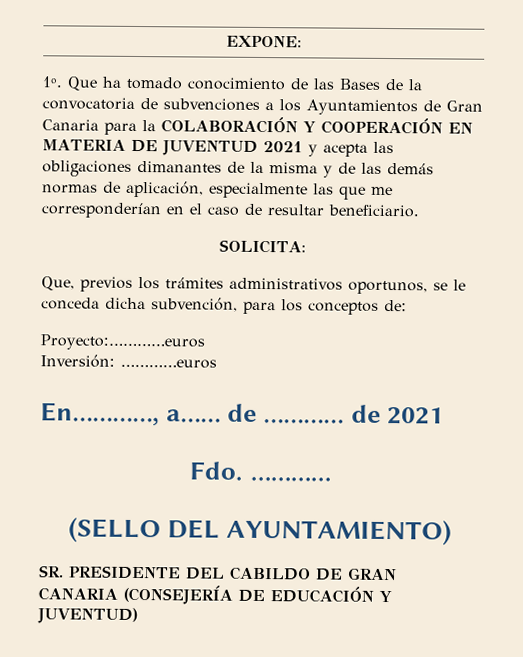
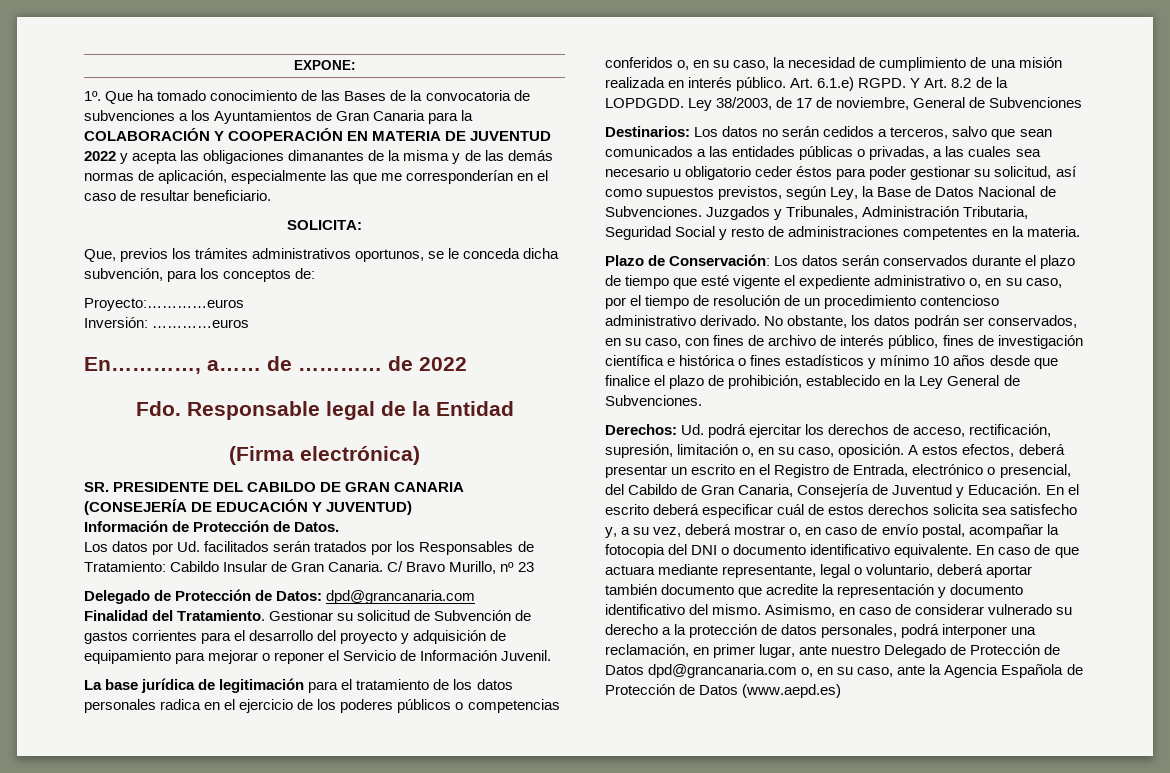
- Que ha tomado conocimiento de las Bases de la convocatoria de subvenciones a los Ayuntamientos de Gran Canaria para la COLABORACIÓN Y COOPERACIÓN EN MATERIA DE JUVENTUD 2021 y acepta las obligaciones dimanantes de la misma y de las demás normas de aplicación, especialmente las que me corresponderían en el caso de resultar beneficiario.
+ Que ha tomado conocimiento de las Bases de la convocatoria de subvenciones a los Ayuntamientos de Gran Canaria para la COLABORACIÓN Y COOPERACIÓN EN MATERIA DE JUVENTUD 2022 y acepta las obligaciones dimanantes de la misma y de las demás normas de aplicación, especialmente las que me corresponderían en el caso de resultar beneficiario.
- En…………, a…… de ………… de 2021
+ En…………, a…… de ………… de 2022
- Fdo. …………
- (SELLO DEL AYUNTAMIENTO)
+ Fdo. Responsable legal de la Entidad
+ (Firma electrónica)
+ Información de Protección de Datos.
+ Los datos por Ud. facilitados serán tratados por los Responsables de Tratamiento: Cabildo Insular de Gran Canaria. C/ Bravo Murillo, nº 23
+ Delegado de Protección de Datos: dpd@grancanaria.com
+ Finalidad del Tratamiento. Gestionar su solicitud de Subvención de gastos corrientes para el desarrollo del proyecto y adquisición de equipamiento para mejorar o reponer el Servicio de Información Juvenil.
+ La base jurídica de legitimación para el tratamiento de los datos personales radica en el ejercicio de los poderes públicos o competencias conferidos o, en su caso, la necesidad de cumplimiento de una misión realizada en interés público. Art. 6.1.e) RGPD. Y Art. 8.2 de la LOPDGDD. Ley 38/2003, de 17 de noviembre, General de Subvenciones
+ Destinarios: Los datos no serán cedidos a terceros, salvo que sean comunicados a las entidades públicas o privadas, a las cuales sea necesario u obligatorio ceder éstos para poder gestionar su solicitud, así como supuestos previstos, según Ley, la Base de Datos Nacional de Subvenciones. Juzgados y Tribunales, Administración Tributaria, Seguridad Social y resto de administraciones competentes en la materia.
+ Plazo de Conservación: Los datos serán conservados durante el plazo de tiempo que esté vigente el expediente administrativo o, en su caso, por el tiempo de resolución de un procedimiento contencioso administrativo derivado. No obstante, los datos podrán ser conservados, en su caso, con fines de archivo de interés público, fines de investigación científica e histórica o fines estadísticos y mínimo 10 años desde que finalice el plazo de prohibición, establecido en la Ley General de Subvenciones.
+ Derechos: Ud. podrá ejercitar los derechos de acceso, rectificación, supresión, limitación o, en su caso, oposición. A estos efectos, deberá presentar un escrito en el Registro de Entrada, electrónico o presencial, del Cabildo de Gran Canaria, Consejería de Juventud y Educación. En el escrito deberá especificar cuál de estos derechos solicita sea satisfecho y, a su vez, deberá mostrar o, en caso de envío postal, acompañar la fotocopia del DNI o documento identificativo equivalente. En caso de que actuara mediante representante, legal o voluntario, deberá aportar también documento que acredite la representación y documento identificativo del mismo. Asimismo, en caso de considerar vulnerado su derecho a la protección de datos personales, podrá interponer una reclamación, en primer lugar, ante nuestro Delegado de Protección de Datos dpd@grancanaria.com o, en su caso, ante la Agencia Española de Protección de Datos (www.aepd.es)

